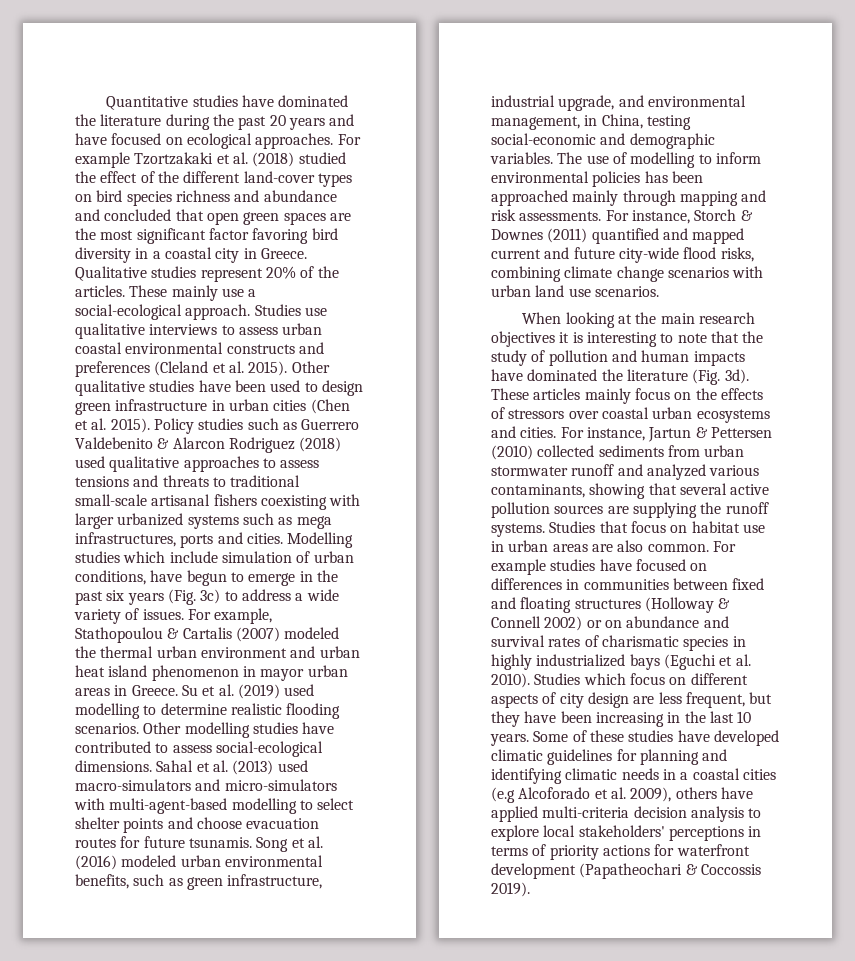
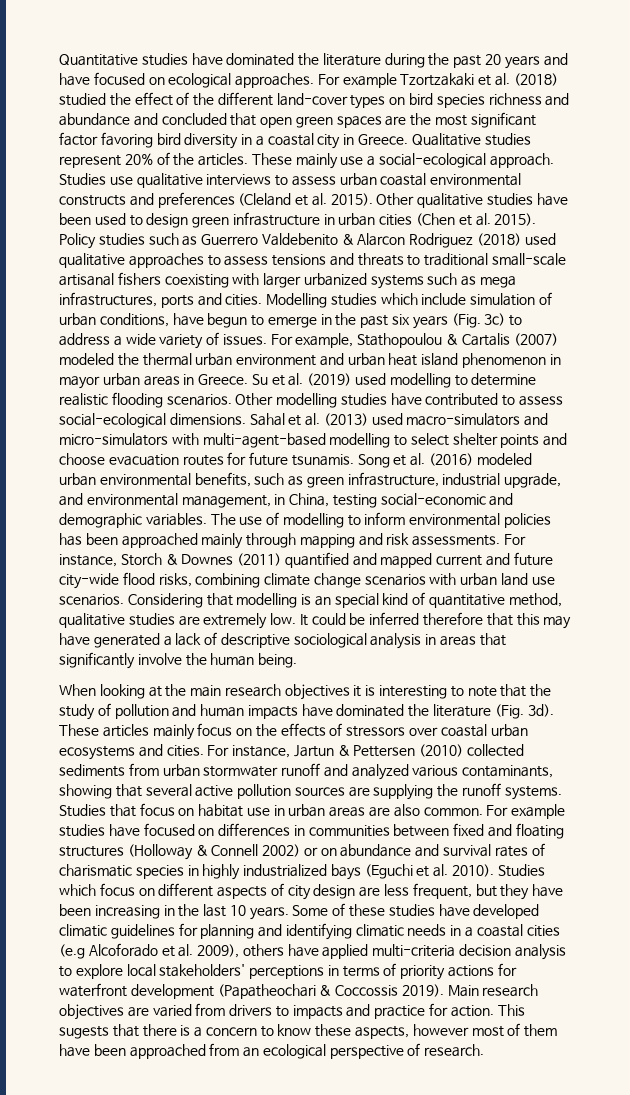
+ Considering that modelling is an special kind of quantitative method, qualitative studies are extremely low. It could be inferred therefore that this may have generated a lack of descriptive sociological analysis in areas that significantly involve the human being.
+ Main research objectives are varied from drivers to impacts and practice for action. This sugests that there is a concern to know these aspects, however most of them have been approached from an ecological perspective of research.

